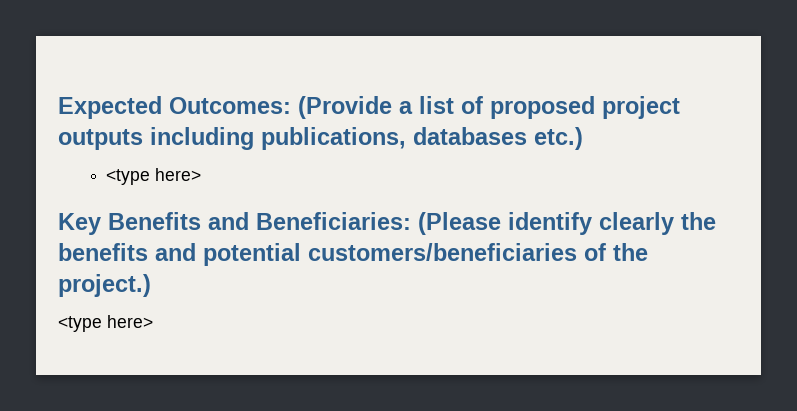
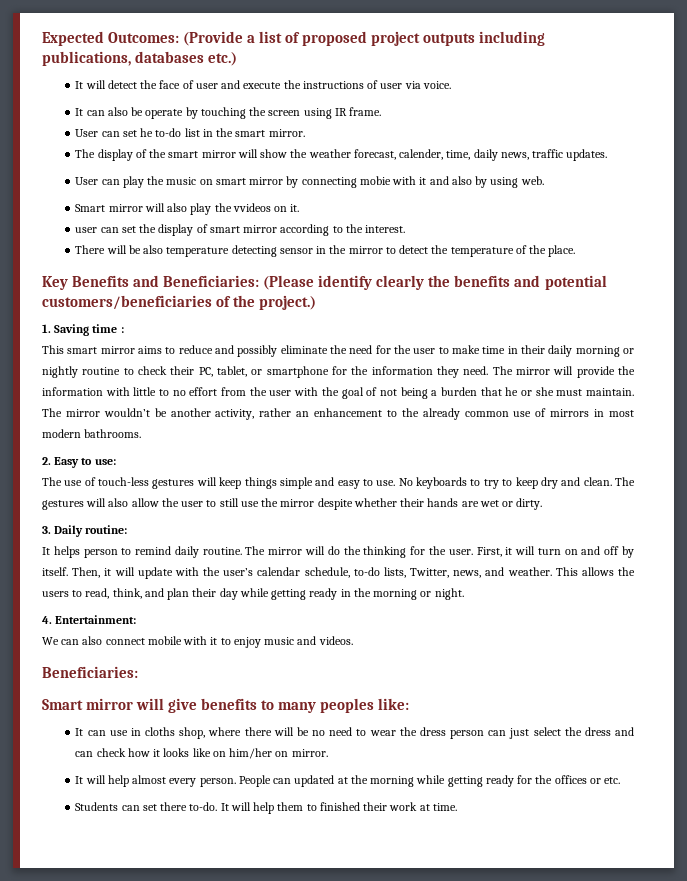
  Expected Outcomes: (Provide a list of proposed project outputs including publications, databases etc.)
- <type here>
+ It will detect the face of user and execute the instructions of user via voice.
+ It can also be operate by touching the screen using IR frame.
+ User can set he to-do list in the smart mirror.
+ The display of the smart mirror will show the weather forecast, calender, time, daily news, traffic updates.
+ User can play the music on smart mirror by connecting mobie with it and also by using web.
+ Smart mirror will also play the vvideos on it.
+ user can set the display of smart mirror according to the interest.
+ There will be also temperature detecting sensor in the mirror to detect the temperature of the place.
  Key Benefits and Beneficiaries: (Please identify clearly the benefits and potential customers/beneficiaries of the project.)
- <type here>
+ 1. Saving time :
+ This smart mirror aims to reduce and possibly eliminate the need for the user to make time in their daily morning or nightly routine to check their PC, tablet, or smartphone for the information they need. The mirror will provide the information with little to no effort from the user with the goal of not being a burden that he or she must maintain. The mirror wouldn’t be another activity, rather an enhancement to the already common use of mirrors in most modern bathrooms.
+ 2. Easy to use:
+ The use of touch-less gestures will keep things simple and easy to use. No keyboards to try to keep dry and clean. The gestures will also allow the user to still use the mirror despite whether their hands are wet or dirty.
+ 3. Daily routine:
+ It helps person to remind daily routine. The mirror will do the thinking for the user. First, it will turn on and off by itself. Then, it will update with the user’s calendar schedule, to-do lists, Twitter, news, and weather. This allows the users to read, think, and plan their day while getting ready in the morning or night.
+ 4. Entertainment:
+ We can also connect mobile with it to enjoy music and videos.
+ Beneficiaries:
+ Smart mirror will give benefits to many peoples like:
+ It can use in cloths shop, where there will be no need to wear the dress person can just select the dress and can check how it looks like on him/her on mirror.
+ It will help almost every person. People can updated at the morning while getting ready for the offices or etc.
+ Students can set there to-do. It will help them to finished their work at time.

